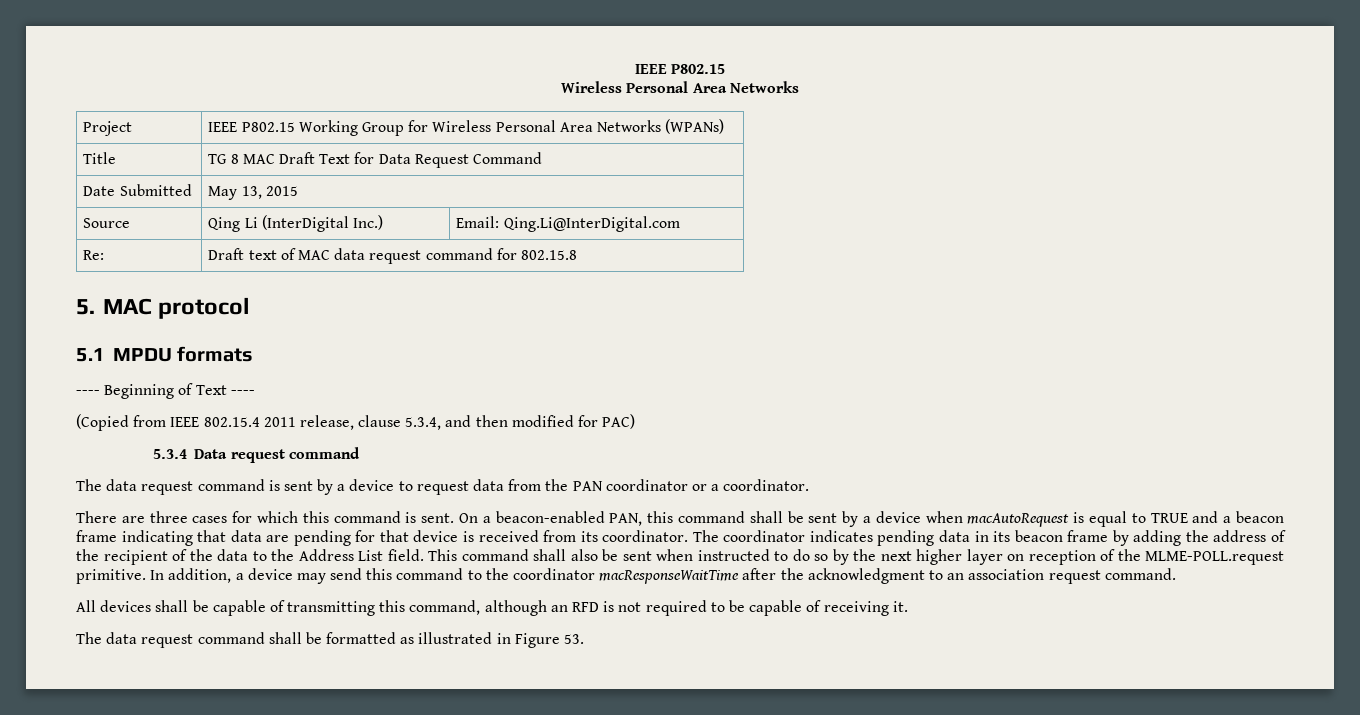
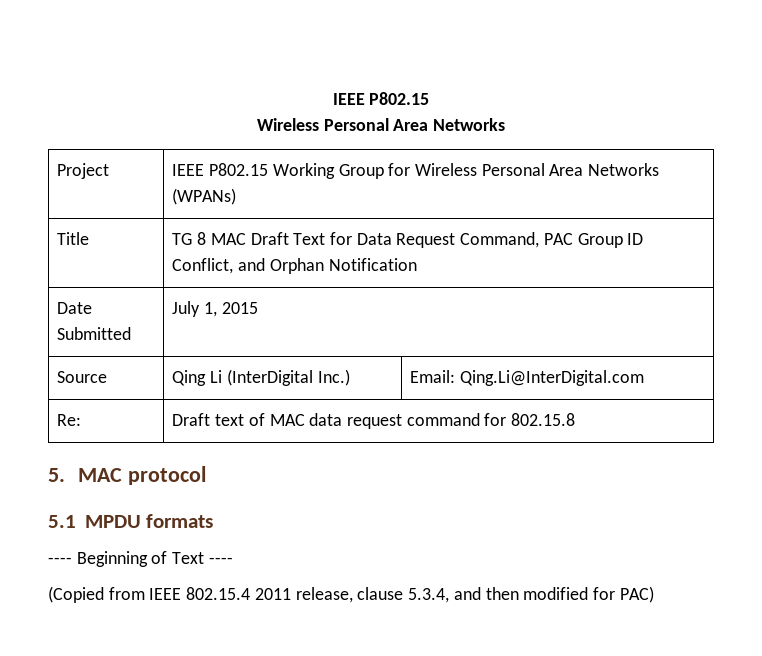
- Title | TG 8 MAC Draft Text for Data Request Command
+ Title | TG 8 MAC Draft Text for Data Request Command, PAC Group ID Conflict, and Orphan Notification
- Date Submitted | May 13, 2015
+ Date Submitted | July 1, 2015
- 5.3.4 Data request command
- The data request command is sent by a device to request data from the PAN coordinator or a coordinator.
- There are three cases for which this command is sent. On a beacon-enabled PAN, this command shall be sent by a device when macAutoRequest is equal to TRUE and a beacon frame indicating that data are pending for that device is received from its coordinator. The coordinator indicates pending data in its beacon frame by adding the address of the recipient of the data to the Address List field. This command shall also be sent when instructed to do so by the next higher layer on reception of the MLME-POLL.request primitive. In addition, a device may send this command to the coordinator macResponseWaitTime after the acknowledgment to an association request command.
- All devices shall be capable of transmitting this command, although an RFD is not required to be capable of receiving it.
- The data request command shall be formatted as illustrated in Figure 53.

